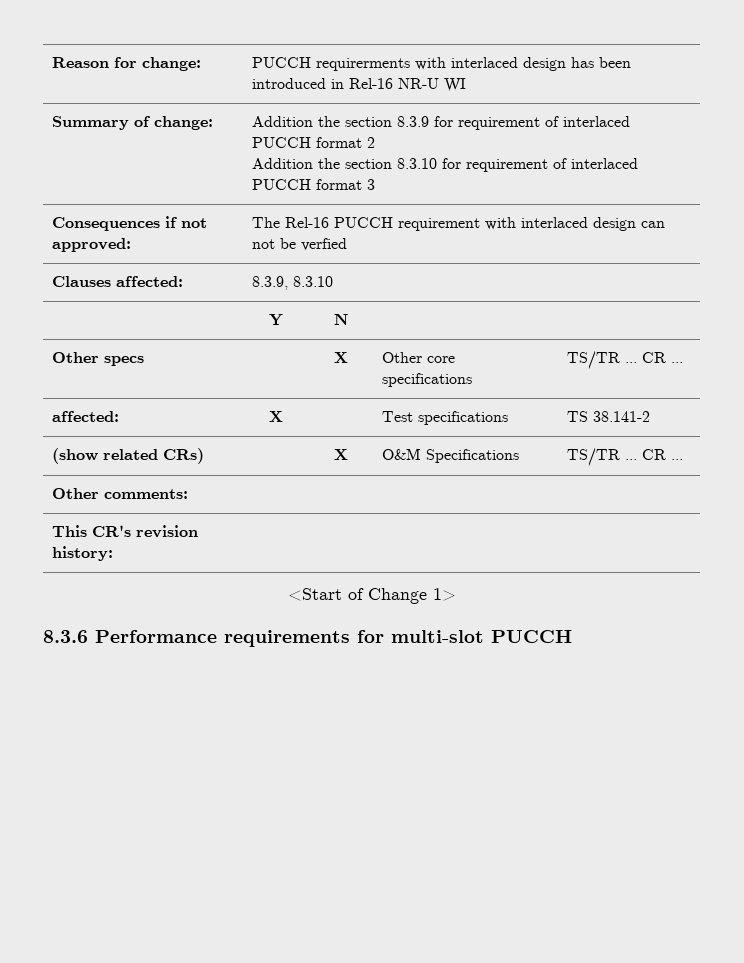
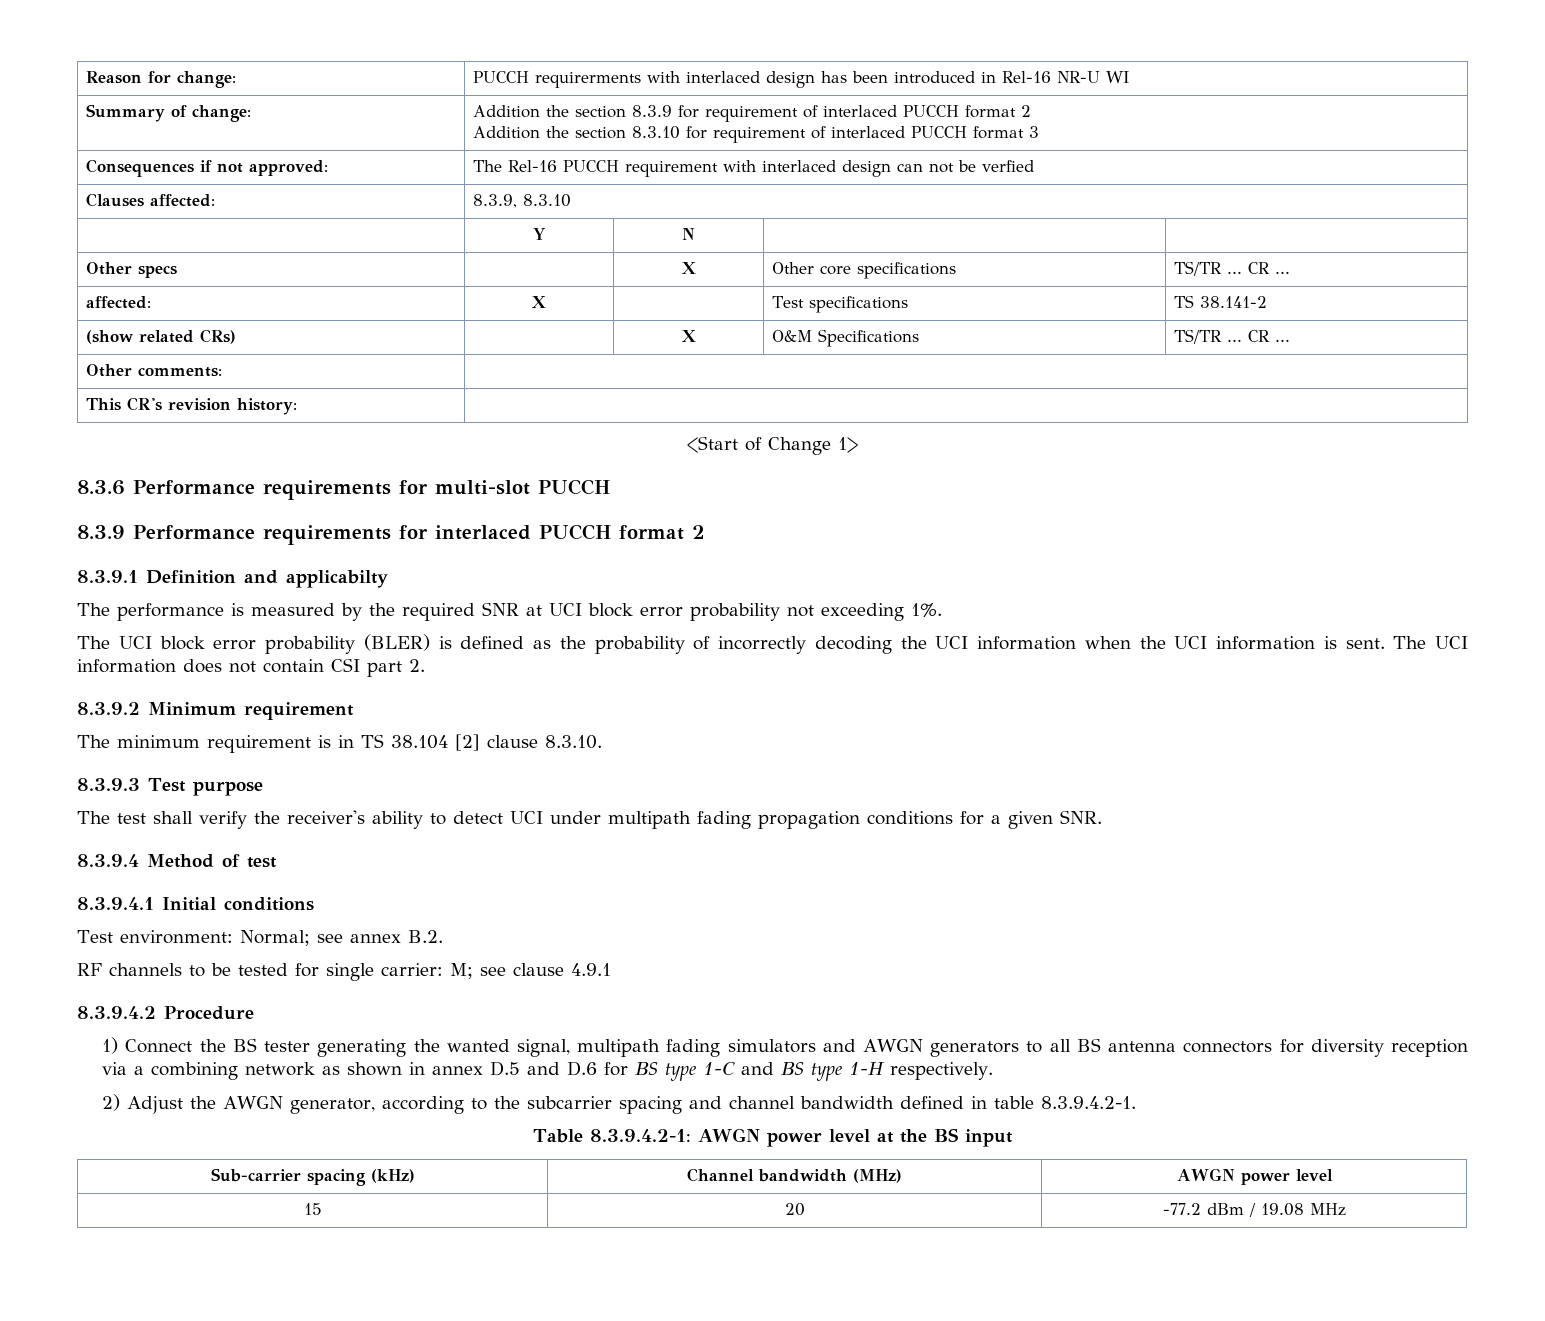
+ 8.3.9 Performance requirements for interlaced PUCCH format 2
+ 8.3.9.1 Definition and applicabilty
+ The performance is measured by the required SNR at UCI block error probability not exceeding 1%.
+ The UCI block error probability (BLER) is defined as the probability of incorrectly decoding the UCI information when the UCI information is sent. The UCI information does not contain CSI part 2.
+ 8.3.9.2 Minimum requirement
+ The minimum requirement is in TS 38.104 [2] clause 8.3.10.
+ 8.3.9.3 Test purpose
+ The test shall verify the receiver's ability to detect UCI under multipath fading propagation conditions for a given SNR.
+ 8.3.9.4 Method of test
+ 8.3.9.4.1 Initial conditions
+ Test environment: Normal; see annex B.2.
+ RF channels to be tested for single carrier: M; see clause 4.9.1
+ 8.3.9.4.2 Procedure
+ 1) Connect the BS tester generating the wanted signal, multipath fading simulators and AWGN generators to all BS antenna connectors for diversity reception via a combining network as shown in annex D.5 and D.6 for BS type 1-C and BS type 1-H respectively.
+ 2) Adjust the AWGN generator, according to the subcarrier spacing and channel bandwidth defined in table 8.3.9.4.2-1.
+ Table 8.3.9.4.2-1: AWGN power level at the BS input
+ Sub-carrier spacing (kHz) | Channel bandwidth (MHz) | AWGN power level
+ 15 | 20 | -77.2 dBm / 19.08 MHz

